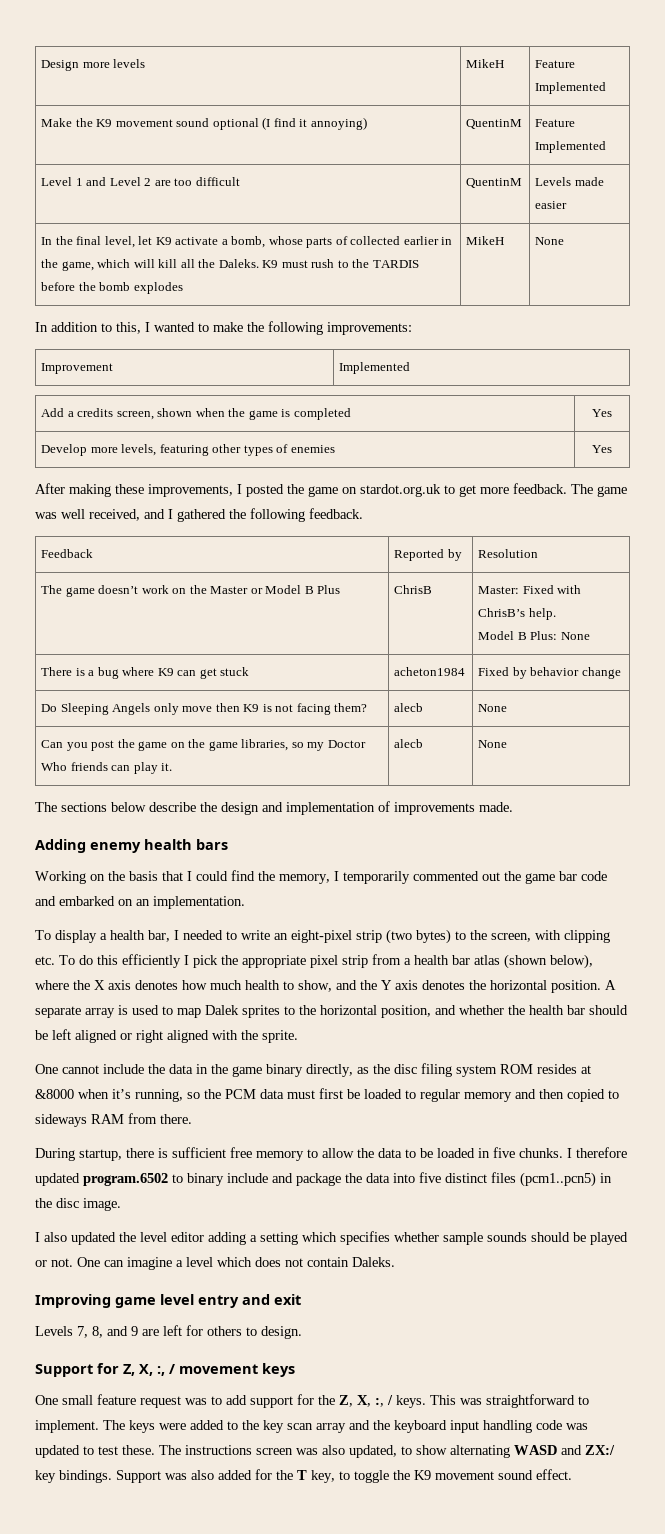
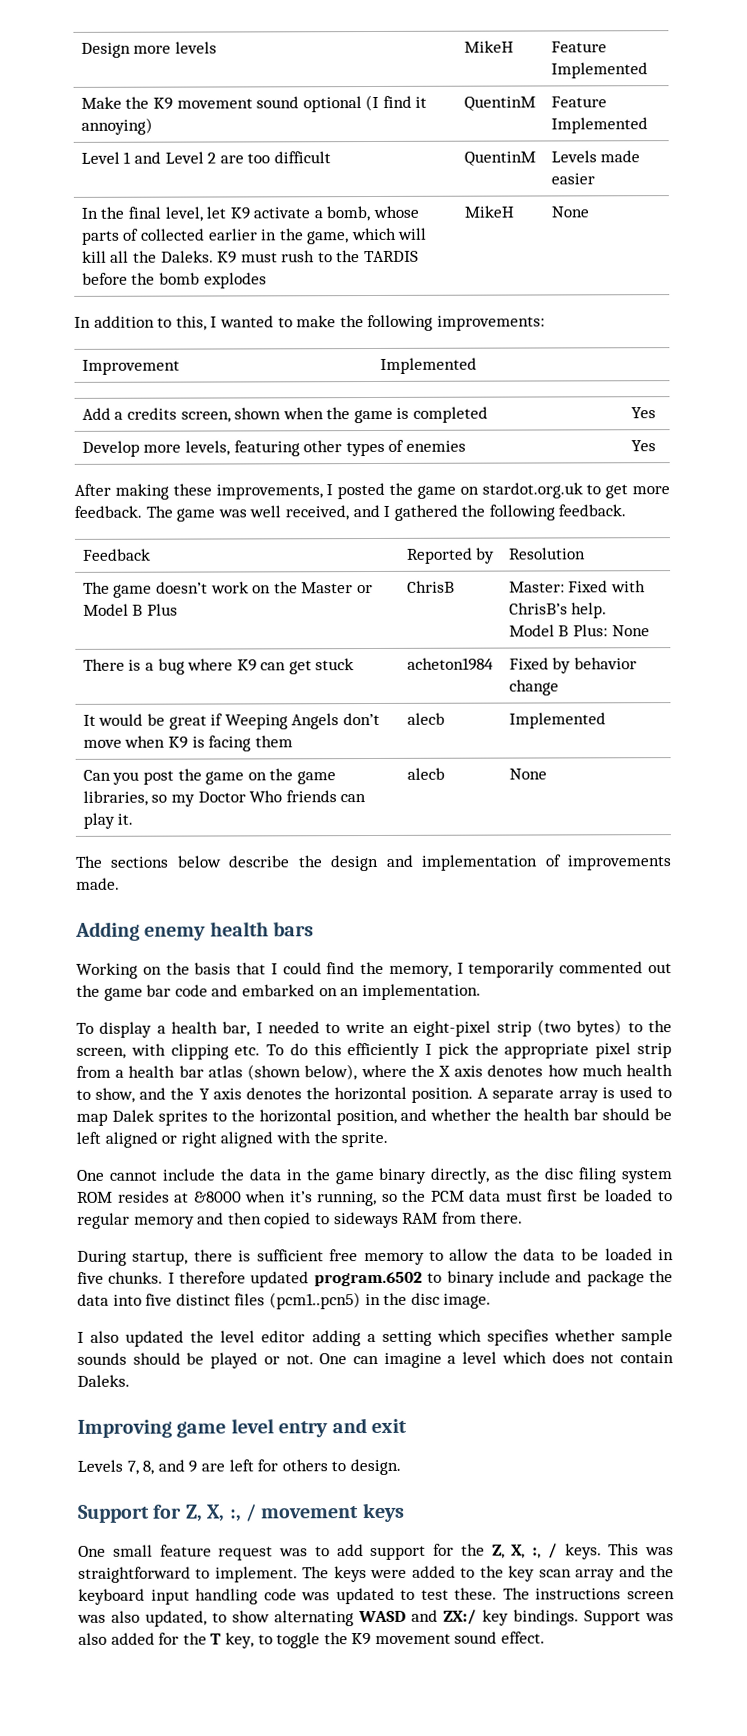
- Do Sleeping Angels only move then K9 is not facing them? | alecb | None
+ It would be great if Weeping Angels don’t move when K9 is facing them | alecb | Implemented

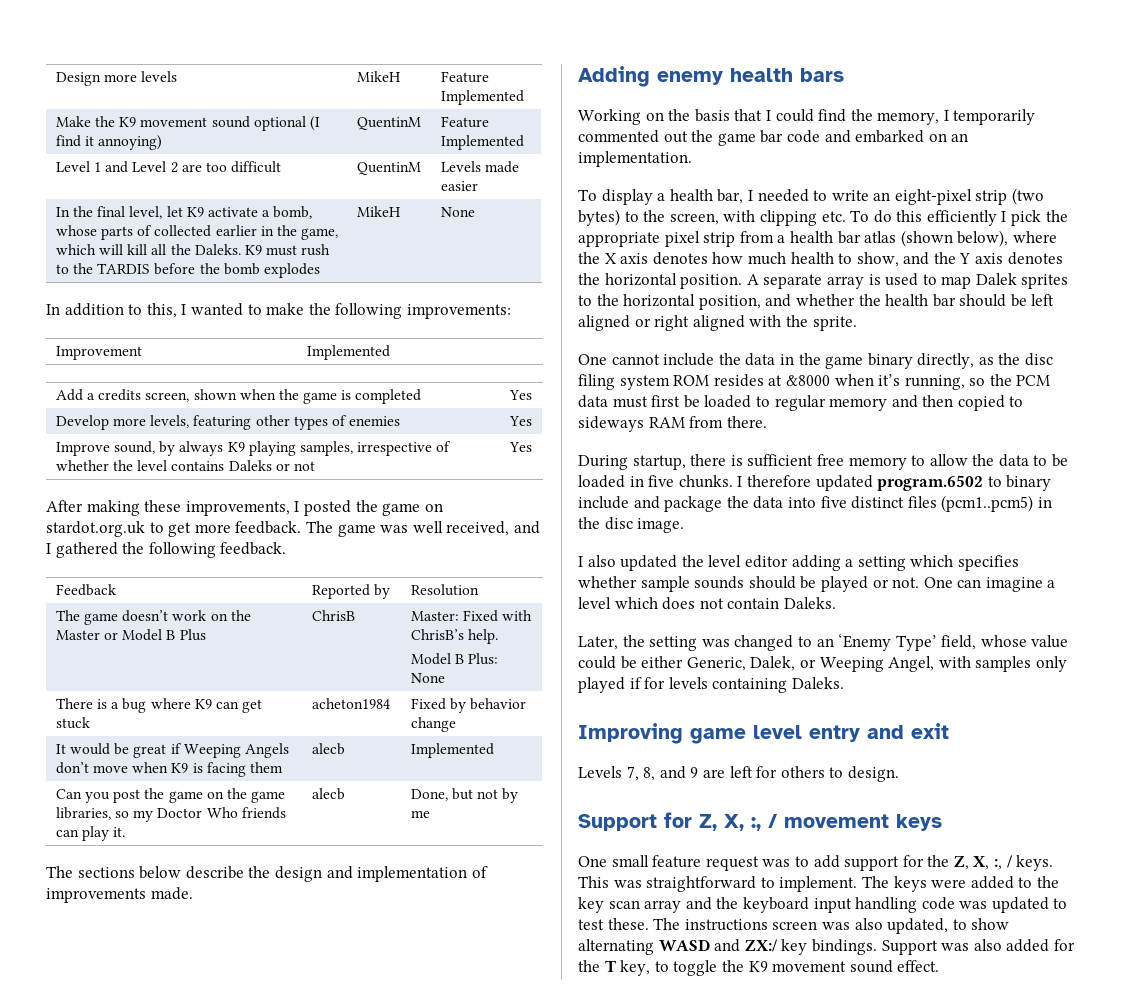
+ Improve sound, by always K9 playing samples, irrespective of whether the level contains Daleks or not | Yes
- Can you post the game on the game libraries, so my Doctor Who friends can play it. | alecb | None
+ Can you post the game on the game libraries, so my Doctor Who friends can play it. | alecb | Done, but not by me
- I therefore updated program.6502 to binary include and package the data into five distinct files (pcm1..pcn5) in the disc image.
+ I therefore updated program.6502 to binary include and package the data into five distinct files (pcm1..pcm5) in the disc image.
+ Later, the setting was changed to an ‘Enemy Type’ field, whose value could be either Generic, Dalek, or Weeping Angel, with samples only played if for levels containing Daleks.

